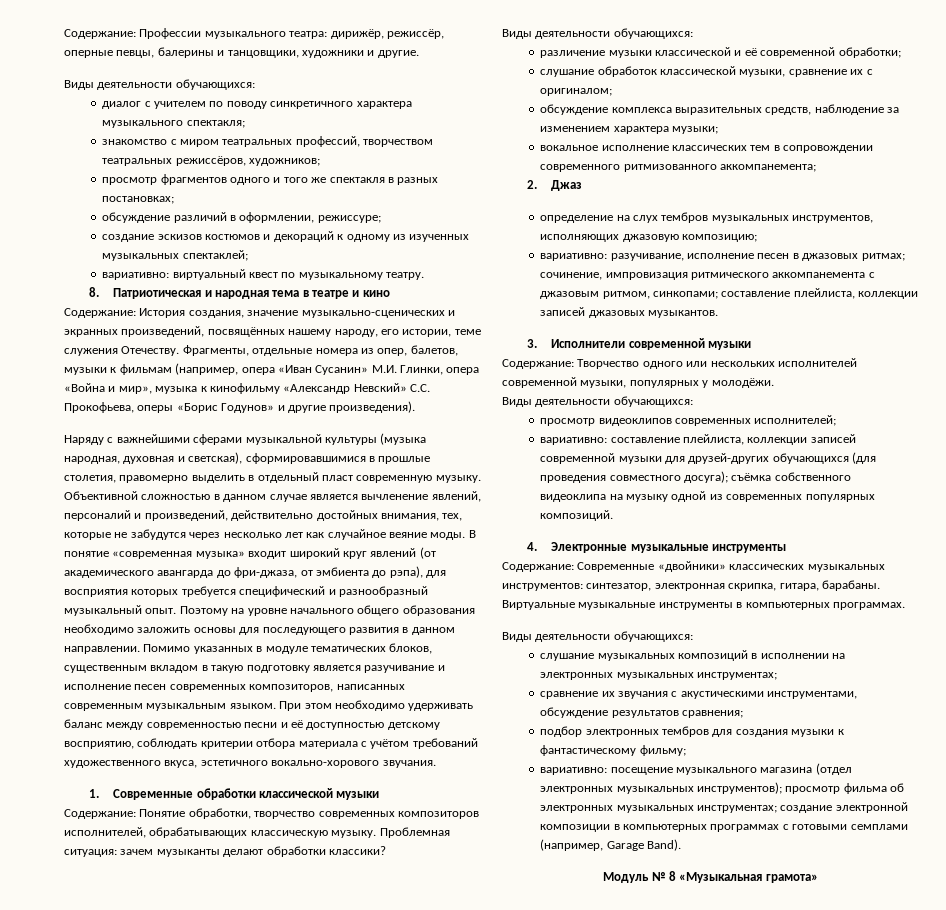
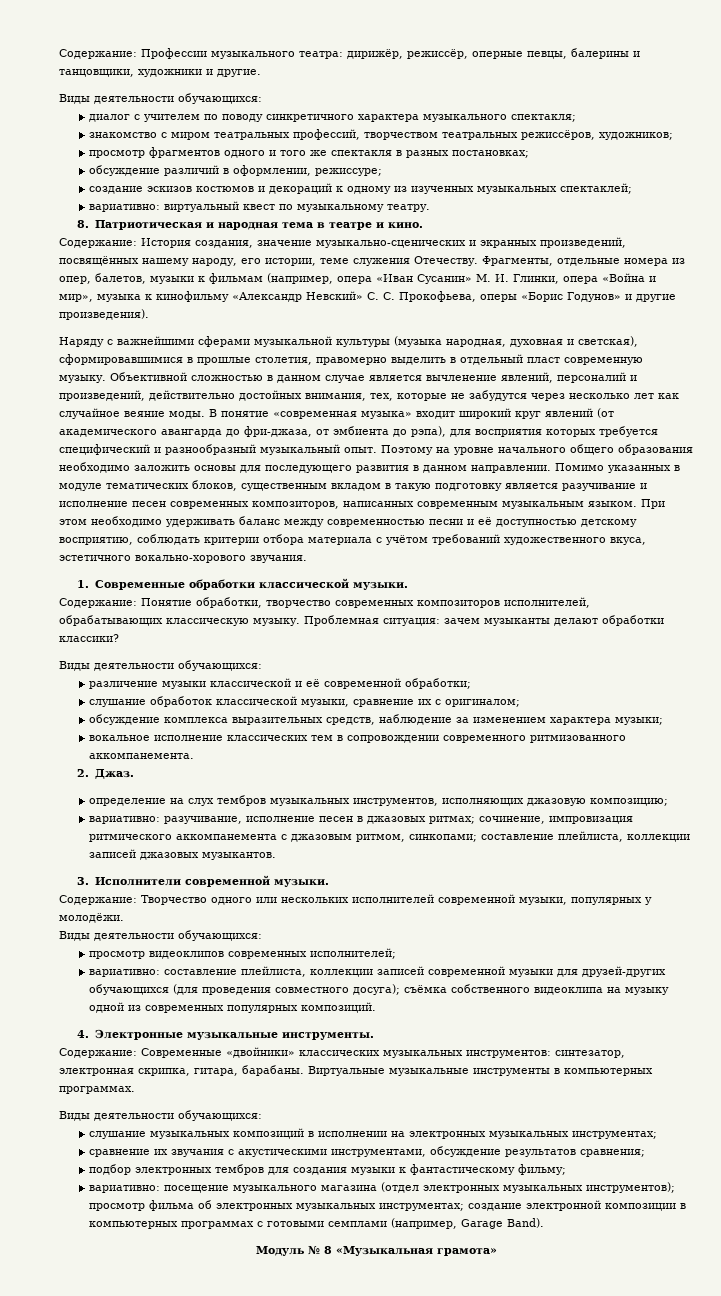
- 8. Патриотическая и народная тема в театре и кино
+ 8. Патриотическая и народная тема в театре и кино.
- Фрагменты, отдельные номера из опер, балетов, музыки к фильмам (например, опера «Иван Сусанин» М.И. Глинки, опера «Война и мир», музыка к кинофильму «Александр Невский» С.С. Прокофьева, оперы «Борис Годунов» и другие произведения).
+ Фрагменты, отдельные номера из опер, балетов, музыки к фильмам (например, опера «Иван Сусанин» М. И. Глинки, опера «Война и мир», музыка к кинофильму «Александр Невский» С. С. Прокофьева, оперы «Борис Годунов» и другие произведения).
- 1. Современные обработки классической музыки
+ 1. Современные обработки классической музыки.
- вокальное исполнение классических тем в сопровождении современного ритмизованного аккомпанемента;
+ вокальное исполнение классических тем в сопровождении современного ритмизованного аккомпанемента.
- 2. Джаз
+ 2. Джаз.
- 3. Исполнители современной музыки
+ 3. Исполнители современной музыки.
- 4. Электронные музыкальные инструменты
+ 4. Электронные музыкальные инструменты.

